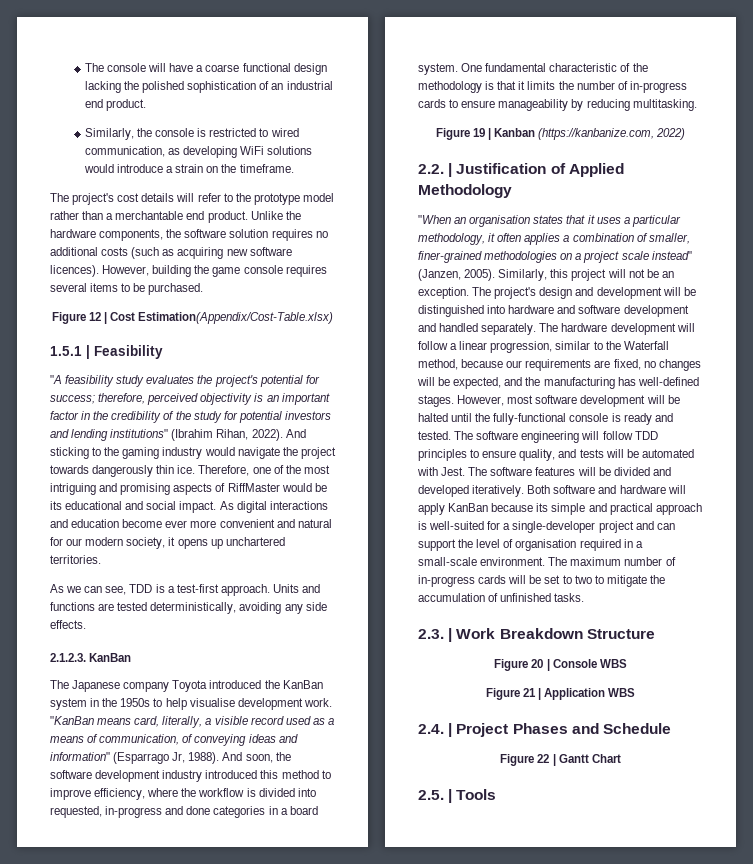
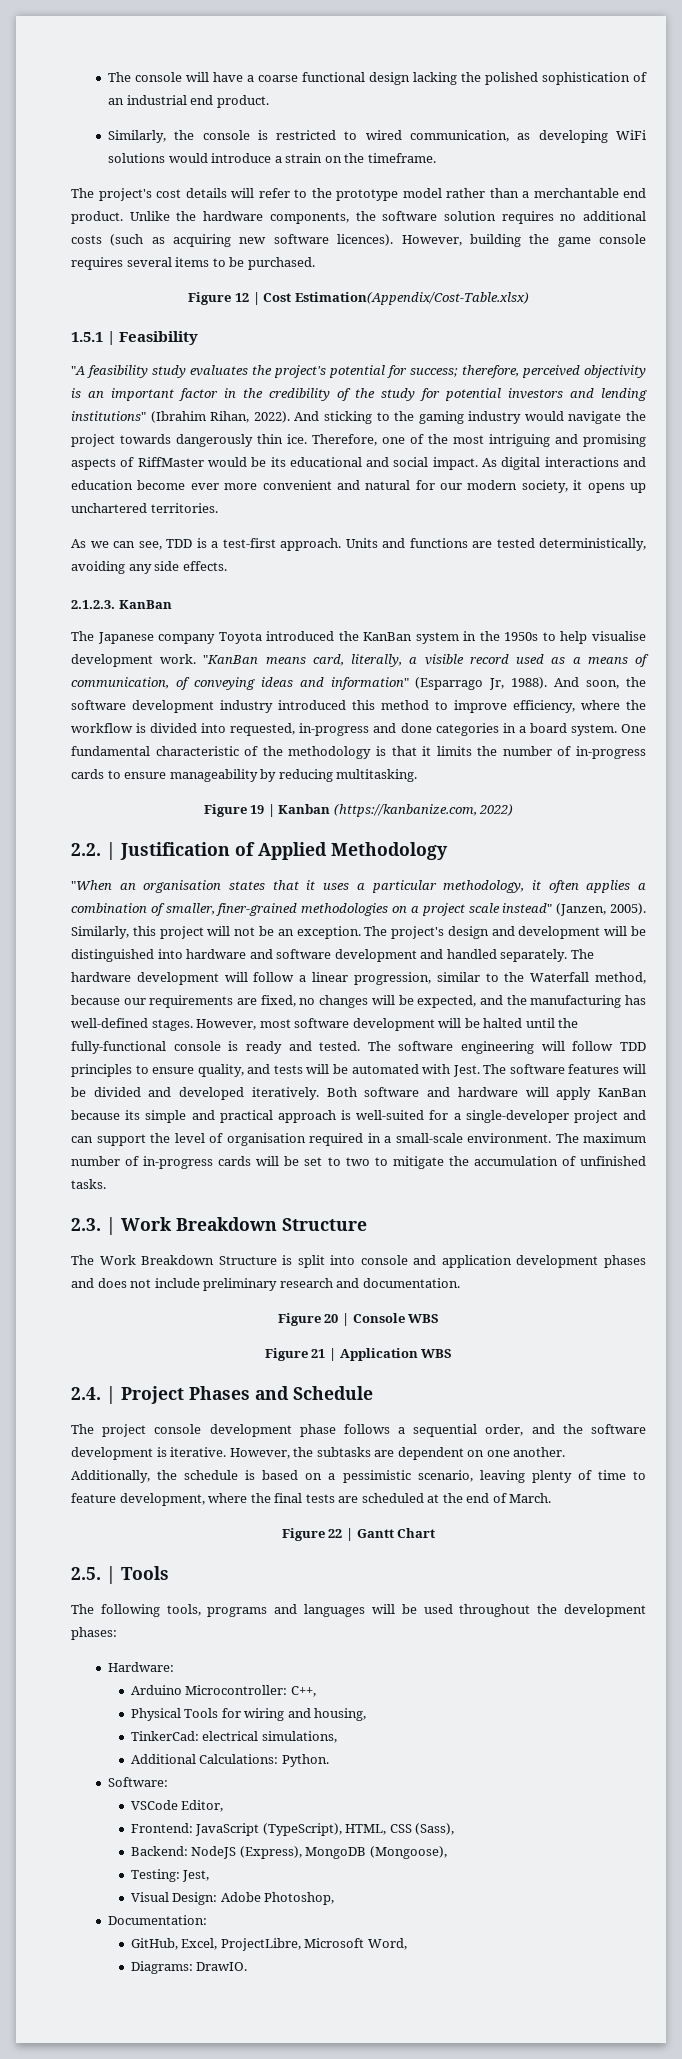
+ The Work Breakdown Structure is split into console and application development phases and does not include preliminary research and documentation.
+ The project console development phase follows a sequential order, and the software development is iterative. However, the subtasks are dependent on one another. Additionally, the schedule is based on a pessimistic scenario, leaving plenty of time to feature development, where the final tests are scheduled at the end of March.
+ The following tools, programs and languages will be used throughout the development phases:
+ Hardware:
+ Arduino Microcontroller: C++,
+ Physical Tools for wiring and housing,
+ TinkerCad: electrical simulations,
+ Additional Calculations: Python.
+ Software:
+ VSCode Editor,
+ Frontend: JavaScript (TypeScript), HTML, CSS (Sass),
+ Backend: NodeJS (Express), MongoDB (Mongoose),
+ Testing: Jest,
+ Visual Design: Adobe Photoshop,
+ Documentation:
+ GitHub, Excel, ProjectLibre, Microsoft Word,
+ Diagrams: DrawIO.

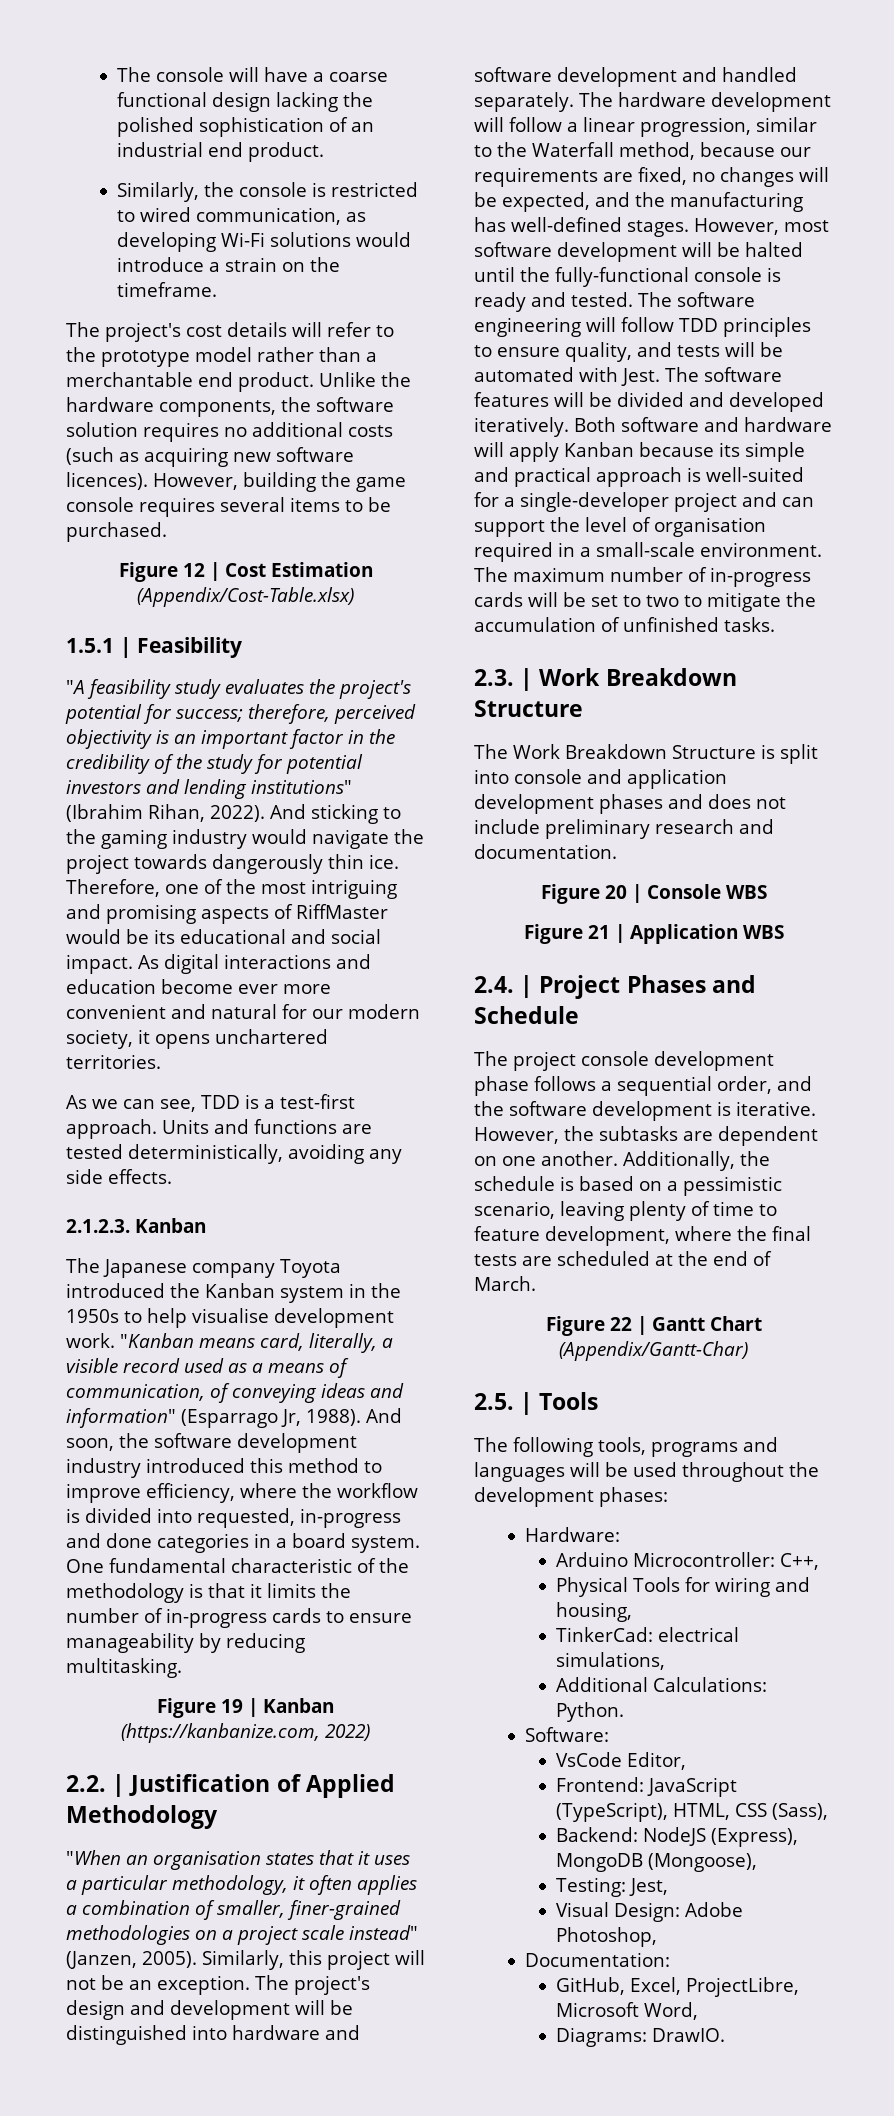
- Similarly, the console is restricted to wired communication, as developing WiFi solutions would introduce a strain on the timeframe.
+ Similarly, the console is restricted to wired communication, as developing Wi-Fi solutions would introduce a strain on the timeframe.
- Figure 12 | Cost Estimation(Appendix/Cost-Table.xlsx)
+ Figure 12 | Cost Estimation (Appendix/Cost-Table.xlsx)
- As digital interactions and education become ever more convenient and natural for our modern society, it opens up unchartered territories.
+ As digital interactions and education become ever more convenient and natural for our modern society, it opens unchartered territories.
- 2.1.2.3. KanBan
+ 2.1.2.3. Kanban
- The Japanese company Toyota introduced the KanBan system in the 1950s to help visualise development work.
+ The Japanese company Toyota introduced the Kanban system in the 1950s to help visualise development work.
- "KanBan means card, literally, a visible record used as a means of communication, of conveying ideas and information" (Esparrago Jr, 1988).
+ "Kanban means card, literally, a visible record used as a means of communication, of conveying ideas and information" (Esparrago Jr, 1988).
- Both software and hardware will apply KanBan because its simple and practical approach is well-suited for a single-developer project and can support the level of organisation required in a small-scale environment.
+ Both software and hardware will apply Kanban because its simple and practical approach is well-suited for a single-developer project and can support the level of organisation required in a small-scale environment.
- Figure 22 | Gantt Chart
+ Figure 22 | Gantt Chart (Appendix/Gantt-Char)
- VSCode Editor,
+ VsCode Editor,

